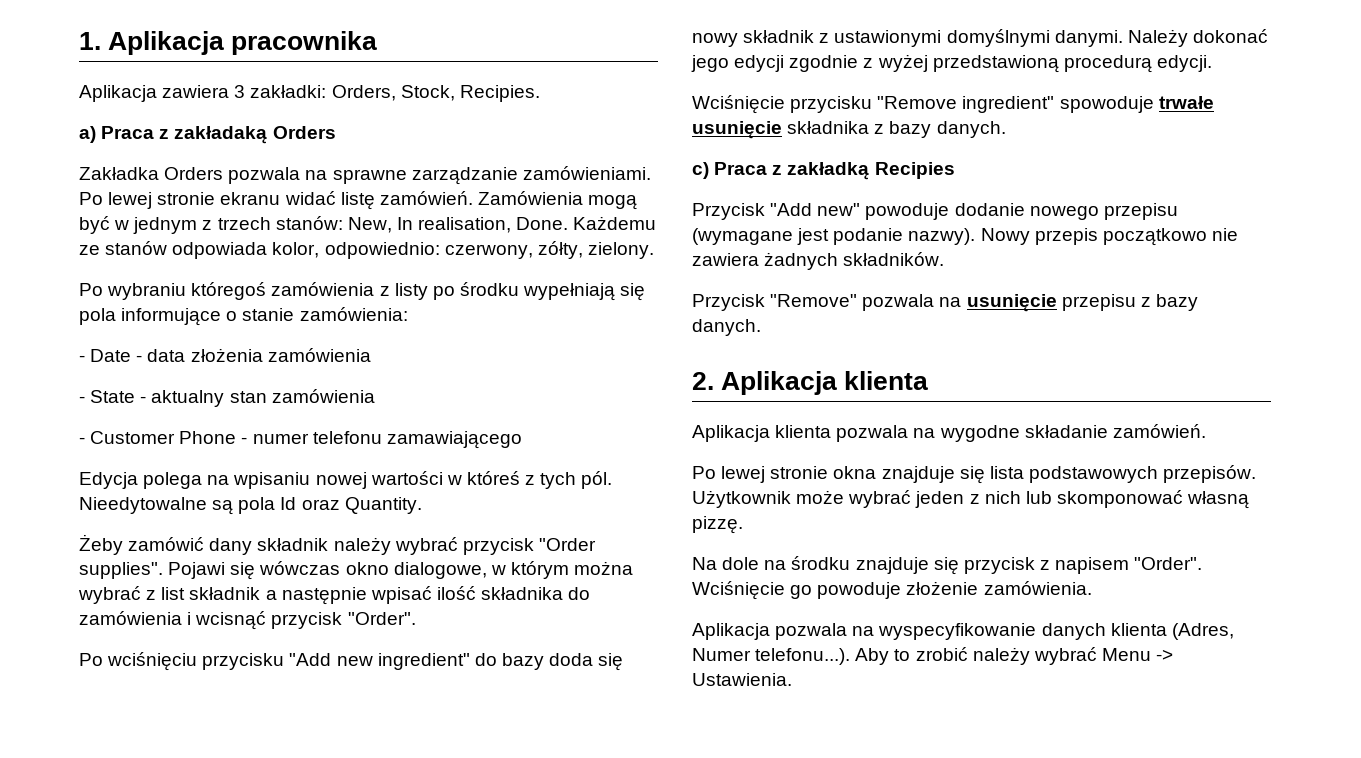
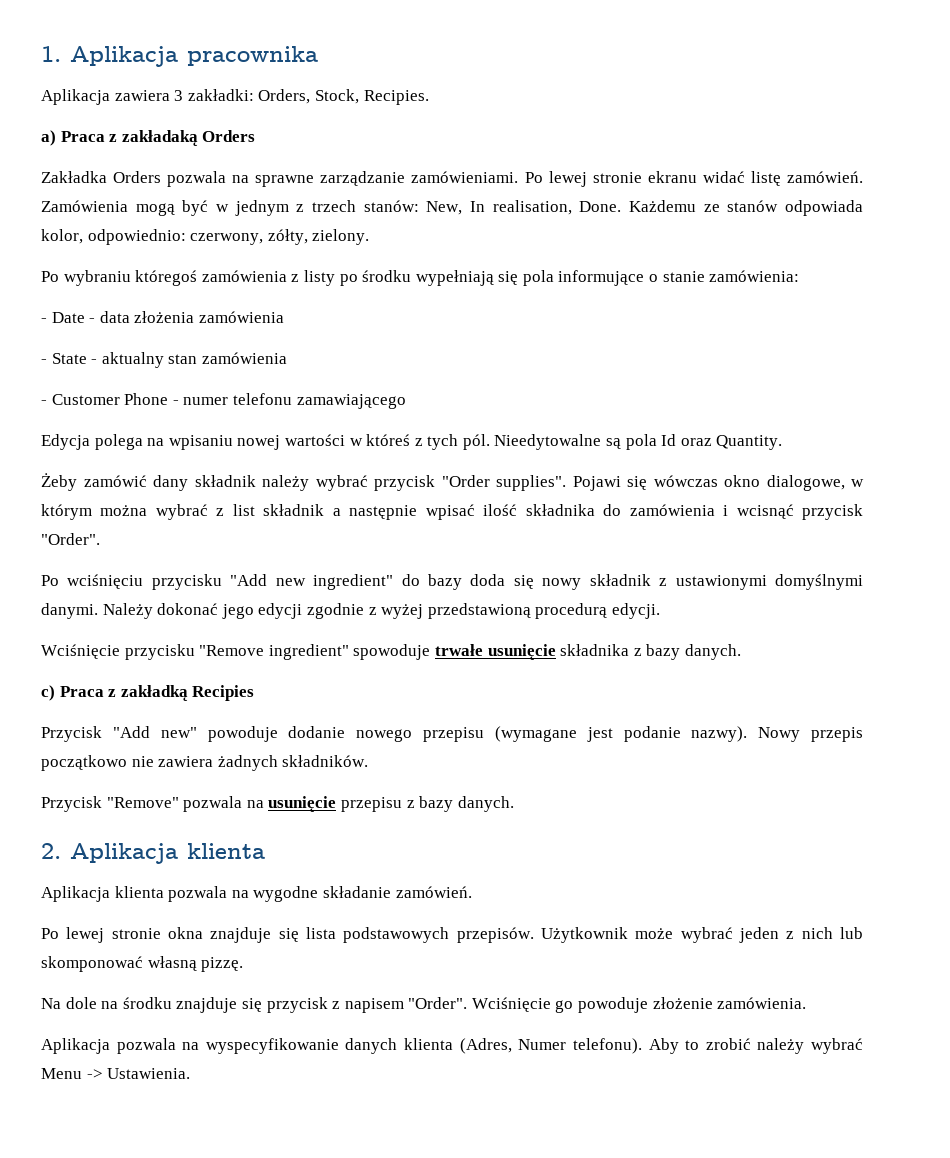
- Aplikacja pozwala na wyspecyfikowanie danych klienta (Adres, Numer telefonu...). Aby to zrobić należy wybrać Menu -> Ustawienia.
+ Aplikacja pozwala na wyspecyfikowanie danych klienta (Adres, Numer telefonu). Aby to zrobić należy wybrać Menu -> Ustawienia.

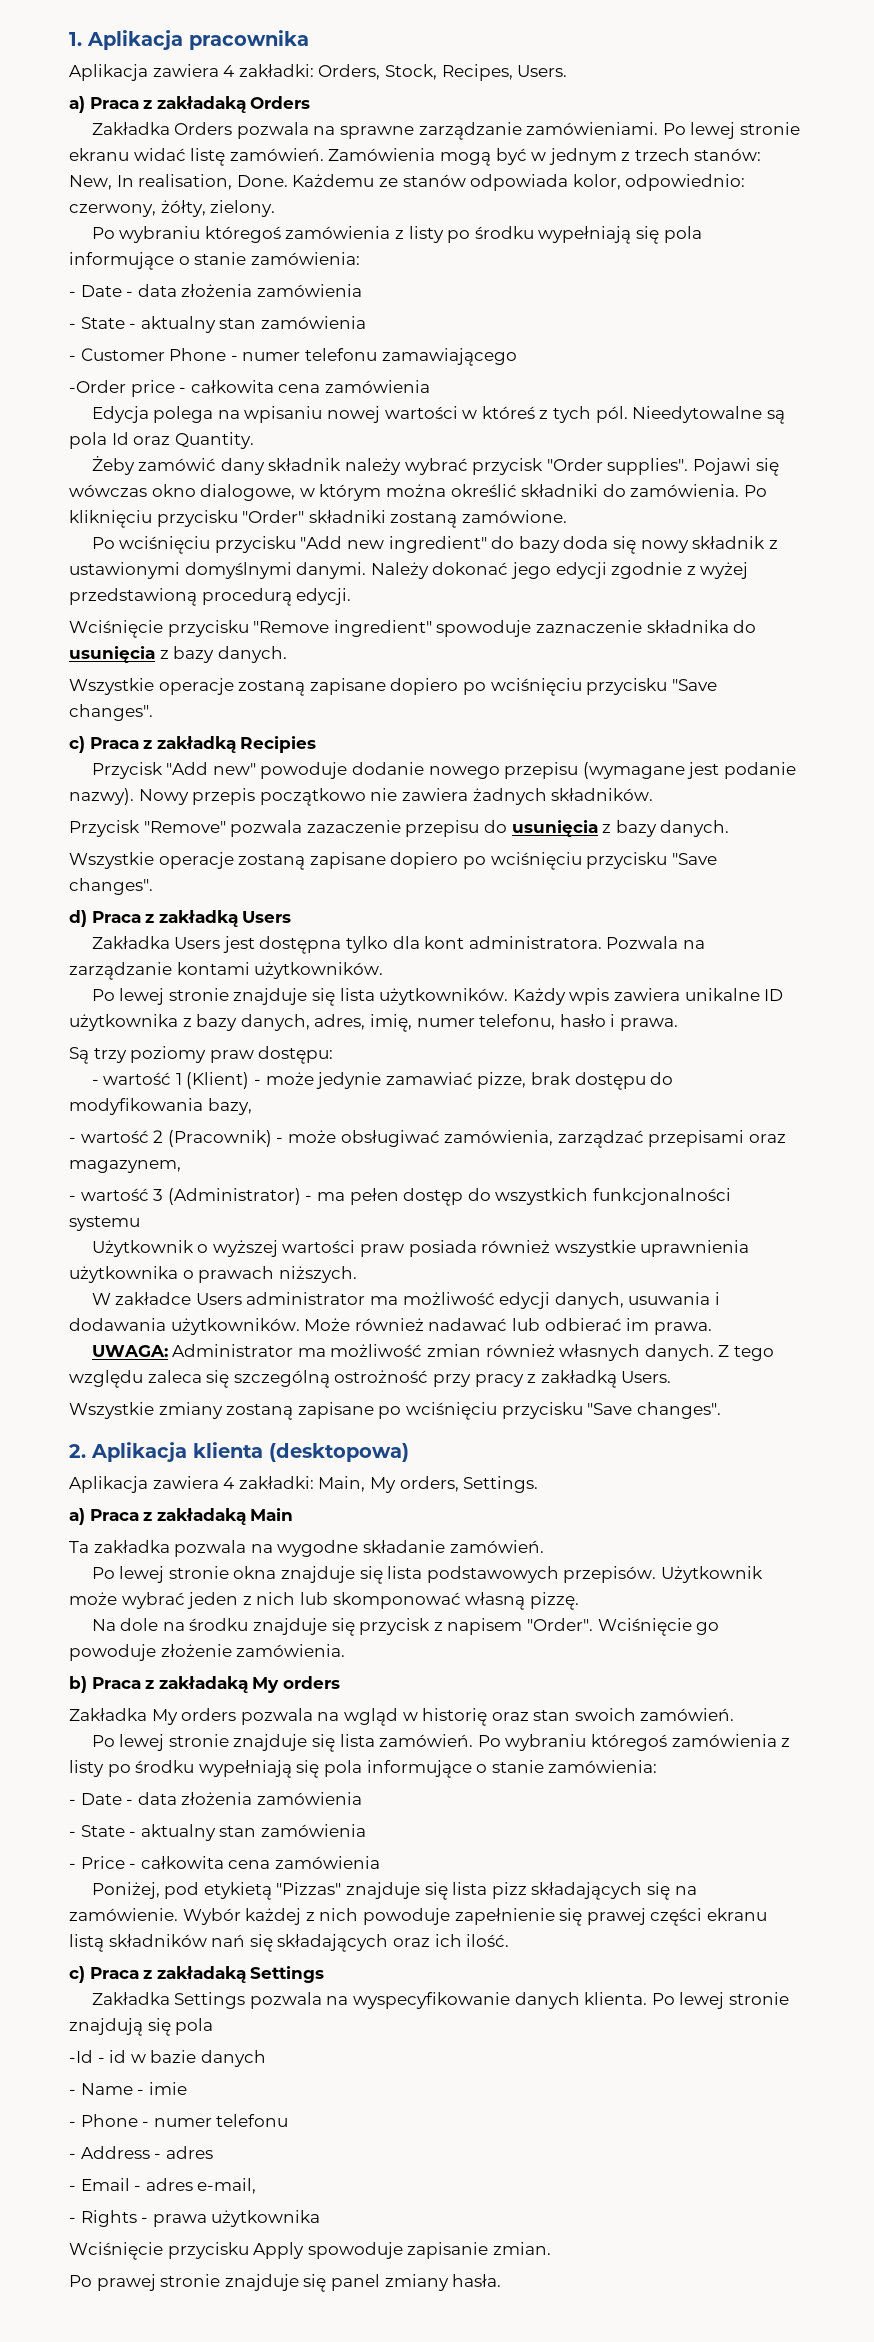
- Aplikacja zawiera 3 zakładki: Orders, Stock, Recipies.
+ Aplikacja zawiera 4 zakładki: Orders, Stock, Recipes, Users.
- Każdemu ze stanów odpowiada kolor, odpowiednio: czerwony, zółty, zielony.
+ Każdemu ze stanów odpowiada kolor, odpowiednio: czerwony, żółty, zielony.
+ -Order price - całkowita cena zamówienia
- Pojawi się wówczas okno dialogowe, w którym można wybrać z list składnik a następnie wpisać ilość składnika do zamówienia i wcisnąć przycisk "Order".
+ Pojawi się wówczas okno dialogowe, w którym można określić składniki do zamówienia. Po kliknięciu przycisku "Order" składniki zostaną zamówione.
- Wciśnięcie przycisku "Remove ingredient" spowoduje trwałe usunięcie składnika z bazy danych.
+ Wciśnięcie przycisku "Remove ingredient" spowoduje zaznaczenie składnika do usunięcia z bazy danych.
+ Wszystkie operacje zostaną zapisane dopiero po wciśnięciu przycisku "Save changes".
- Przycisk "Remove" pozwala na usunięcie przepisu z bazy danych.
+ Przycisk "Remove" pozwala zazaczenie przepisu do usunięcia z bazy danych.
+ Wszystkie operacje zostaną zapisane dopiero po wciśnięciu przycisku "Save changes".
+ d) Praca z zakładką Users
+ Zakładka Users jest dostępna tylko dla kont administratora. Pozwala na zarządzanie kontami użytkowników.
+ Po lewej stronie znajduje się lista użytkowników. Każdy wpis zawiera unikalne ID użytkownika z bazy danych, adres, imię, numer telefonu, hasło i prawa.
+ Są trzy poziomy praw dostępu:
+ - wartość 1 (Klient) - może jedynie zamawiać pizze, brak dostępu do modyfikowania bazy,
+ - wartość 2 (Pracownik) - może obsługiwać zamówienia, zarządzać przepisami oraz magazynem,
+ - wartość 3 (Administrator) - ma pełen dostęp do wszystkich funkcjonalności systemu
+ Użytkownik o wyższej wartości praw posiada również wszystkie uprawnienia użytkownika o prawach niższych.
+ W zakładce Users administrator ma możliwość edycji danych, usuwania i dodawania użytkowników. Może również nadawać lub odbierać im prawa.
+ UWAGA: Administrator ma możliwość zmian również własnych danych. Z tego względu zaleca się szczególną ostrożność przy pracy z zakładką Users.
+ Wszystkie zmiany zostaną zapisane po wciśnięciu przycisku "Save changes".
- 2. Aplikacja klienta
- Aplikacja klienta pozwala na wygodne składanie zamówień.
+ 2. Aplikacja klienta (desktopowa)
+ Aplikacja zawiera 4 zakładki: Main, My orders, Settings.
+ a) Praca z zakładaką Main
+ Ta zakładka pozwala na wygodne składanie zamówień.
- Aplikacja pozwala na wyspecyfikowanie danych klienta (Adres, Numer telefonu). Aby to zrobić należy wybrać Menu -> Ustawienia.
+ b) Praca z zakładaką My orders
+ Zakładka My orders pozwala na wgląd w historię oraz stan swoich zamówień.
+ Po lewej stronie znajduje się lista zamówień. Po wybraniu któregoś zamówienia z listy po środku wypełniają się pola informujące o stanie zamówienia:
+ - Date - data złożenia zamówienia
+ - State - aktualny stan zamówienia
+ - Price - całkowita cena zamówienia
+ Poniżej, pod etykietą "Pizzas" znajduje się lista pizz składających się na zamówienie. Wybór każdej z nich powoduje zapełnienie się prawej części ekranu listą składników nań się składających oraz ich ilość.
+ c) Praca z zakładaką Settings
+ Zakładka Settings pozwala na wyspecyfikowanie danych klienta. Po lewej stronie znajdują się pola
+ -Id - id w bazie danych
+ - Name - imie
+ - Phone - numer telefonu
+ - Address - adres
+ - Email - adres e-mail,
+ - Rights - prawa użytkownika
+ Wciśnięcie przycisku Apply spowoduje zapisanie zmian.
+ Po prawej stronie znajduje się panel zmiany hasła.

